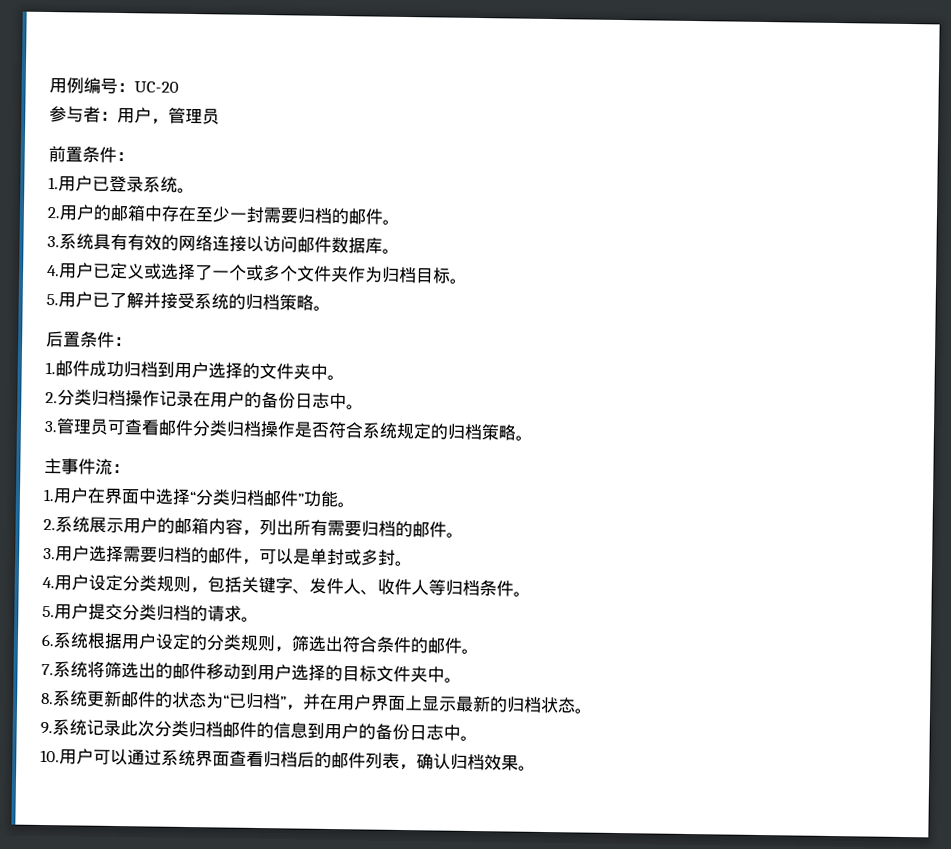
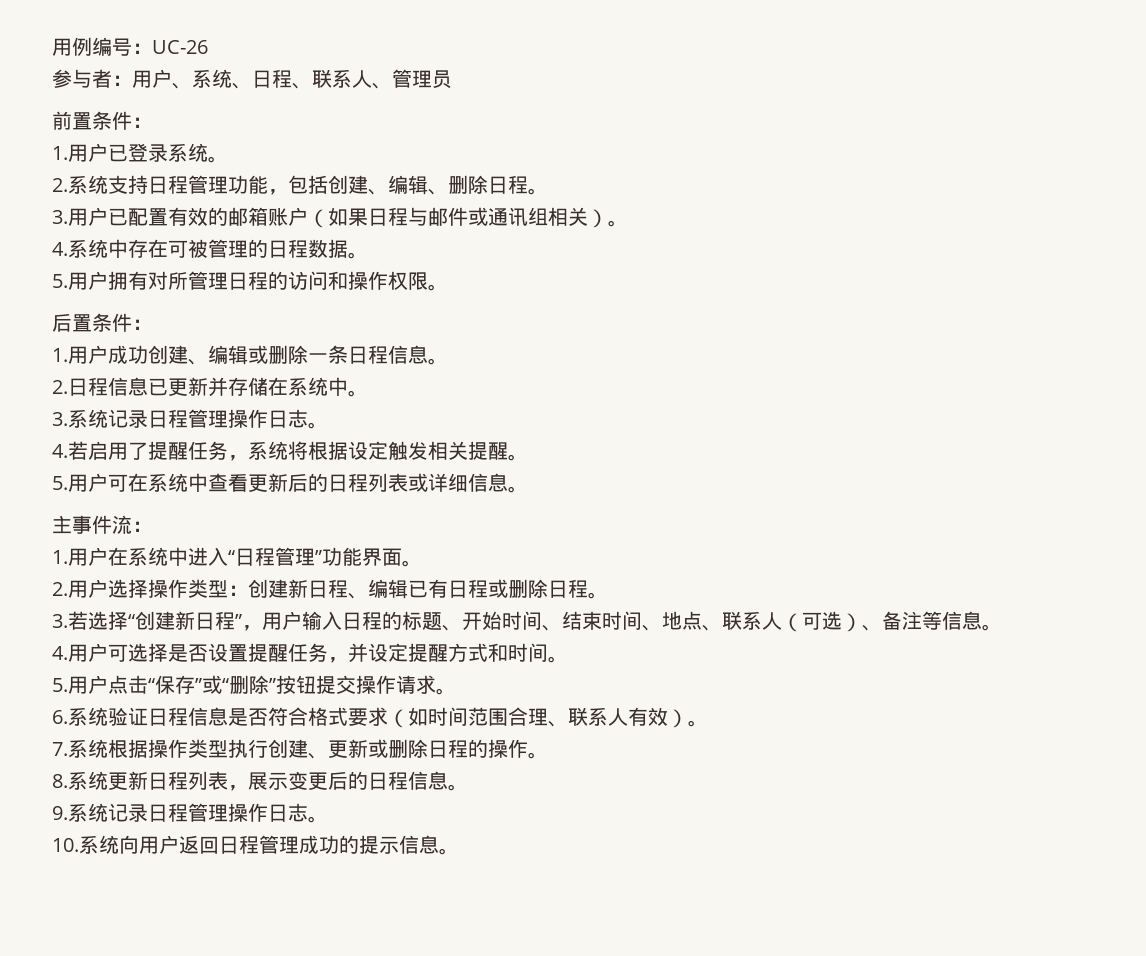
- 用例编号：UC-20
+ 用例编号：UC-26
- 参与者：用户，管理员
+ 参与者：用户、系统、日程、联系人、管理员
- 2.用户的邮箱中存在至少一封需要归档的邮件。
- 3.系统具有有效的网络连接以访问邮件数据库。
- 4.用户已定义或选择了一个或多个文件夹作为归档目标。
- 5.用户已了解并接受系统的归档策略。
+ 2.系统支持日程管理功能，包括创建、编辑、删除日程。
+ 3.用户已配置有效的邮箱账户（如果日程与邮件或通讯组相关）。
+ 4.系统中存在可被管理的日程数据。
+ 5.用户拥有对所管理日程的访问和操作权限。
  后置条件：
- 1.邮件成功归档到用户选择的文件夹中。
- 2.分类归档操作记录在用户的备份日志中。
- 3.管理员可查看邮件分类归档操作是否符合系统规定的归档策略。
+ 1.用户成功创建、编辑或删除一条日程信息。
+ 2.日程信息已更新并存储在系统中。
+ 3.系统记录日程管理操作日志。
+ 4.若启用了提醒任务，系统将根据设定触发相关提醒。
+ 5.用户可在系统中查看更新后的日程列表或详细信息。
- 1.用户在界面中选择“分类归档邮件”功能。
- 2.系统展示用户的邮箱内容，列出所有需要归档的邮件。
- 3.用户选择需要归档的邮件，可以是单封或多封。
- 4.用户设定分类规则，包括关键字、发件人、收件人等归档条件。
- 5.用户提交分类归档的请求。
- 6.系统根据用户设定的分类规则，筛选出符合条件的邮件。
- 7.系统将筛选出的邮件移动到用户选择的目标文件夹中。
- 8.系统更新邮件的状态为“已归档”，并在用户界面上显示最新的归档状态。
- 9.系统记录此次分类归档邮件的信息到用户的备份日志中。
- 10.用户可以通过系统界面查看归档后的邮件列表，确认归档效果。
+ 1.用户在系统中进入“日程管理”功能界面。
+ 2.用户选择操作类型：创建新日程、编辑已有日程或删除日程。
+ 3.若选择“创建新日程”，用户输入日程的标题、开始时间、结束时间、地点、联系人（可选）、备注等信息。
+ 4.用户可选择是否设置提醒任务，并设定提醒方式和时间。
+ 5.用户点击“保存”或“删除”按钮提交操作请求。
+ 6.系统验证日程信息是否符合格式要求（如时间范围合理、联系人有效）。
+ 7.系统根据操作类型执行创建、更新或删除日程的操作。
+ 8.系统更新日程列表，展示变更后的日程信息。
+ 9.系统记录日程管理操作日志。
+ 10.系统向用户返回日程管理成功的提示信息。

